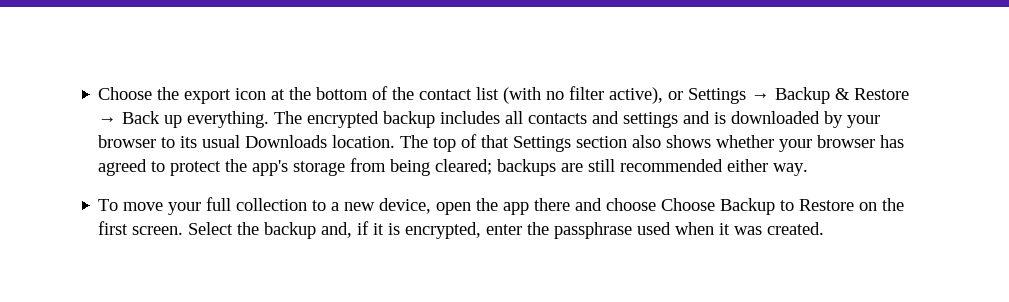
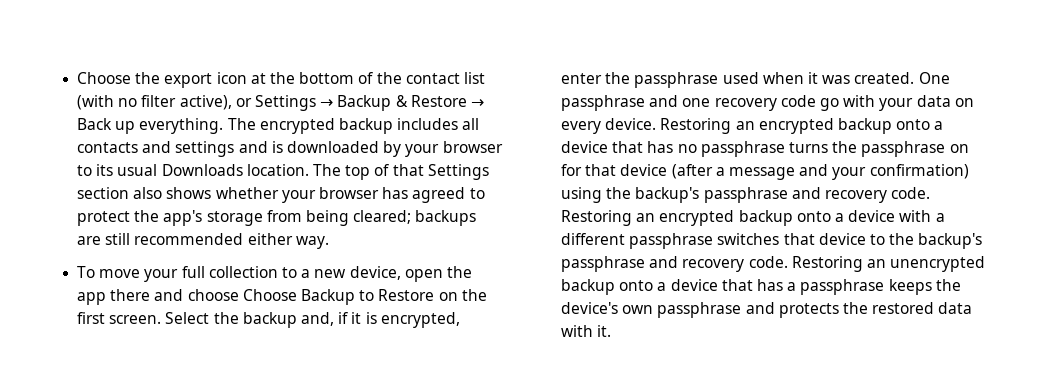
+ One passphrase and one recovery code go with your data on every device. Restoring an encrypted backup onto a device that has no passphrase turns the passphrase on for that device (after a message and your confirmation) using the backup's passphrase and recovery code. Restoring an encrypted backup onto a device with a different passphrase switches that device to the backup's passphrase and recovery code. Restoring an unencrypted backup onto a device that has a passphrase keeps the device's own passphrase and protects the restored data with it.

